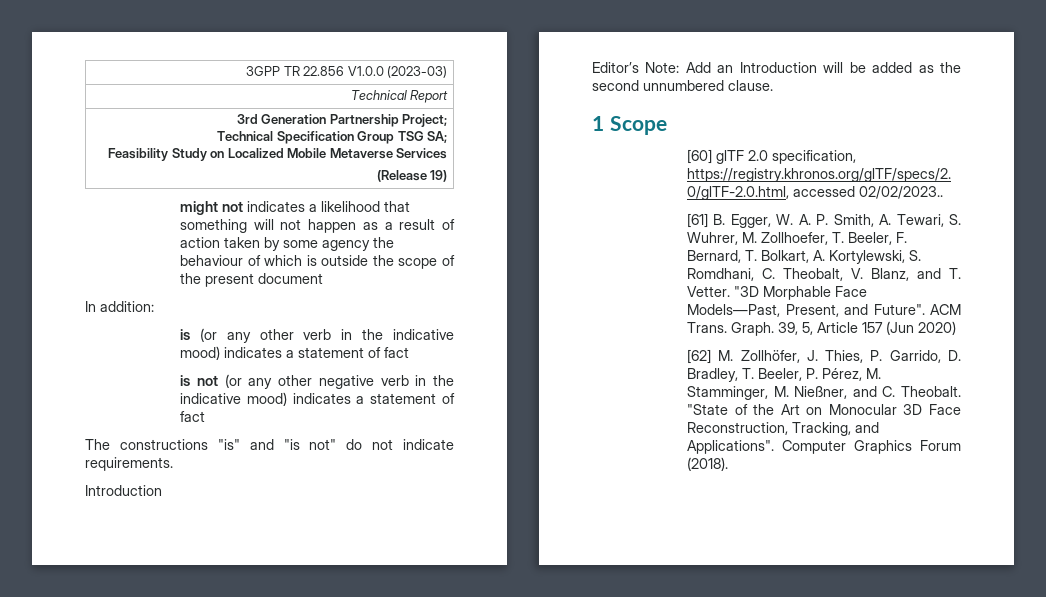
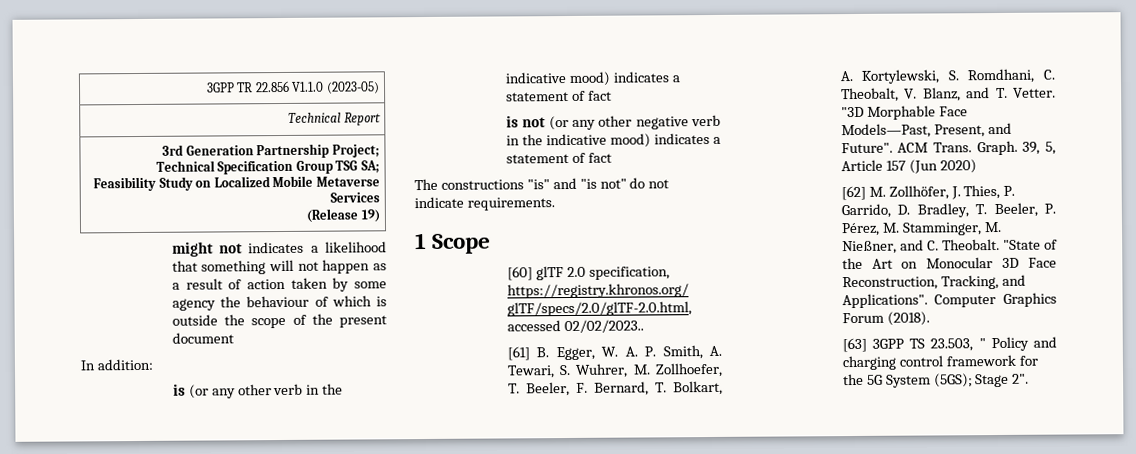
- 3GPP TR 22.856 V1.0.0 (2023-03)
+ 3GPP TR 22.856 V1.1.0 (2023-05)
  The constructions "is" and "is not" do not indicate requirements.
- Introduction
- Editor’s Note: Add an Introduction will be added as the second unnumbered clause.
+ [63] 3GPP TS 23.503, " Policy and charging control framework for the 5G System (5GS); Stage 2".

